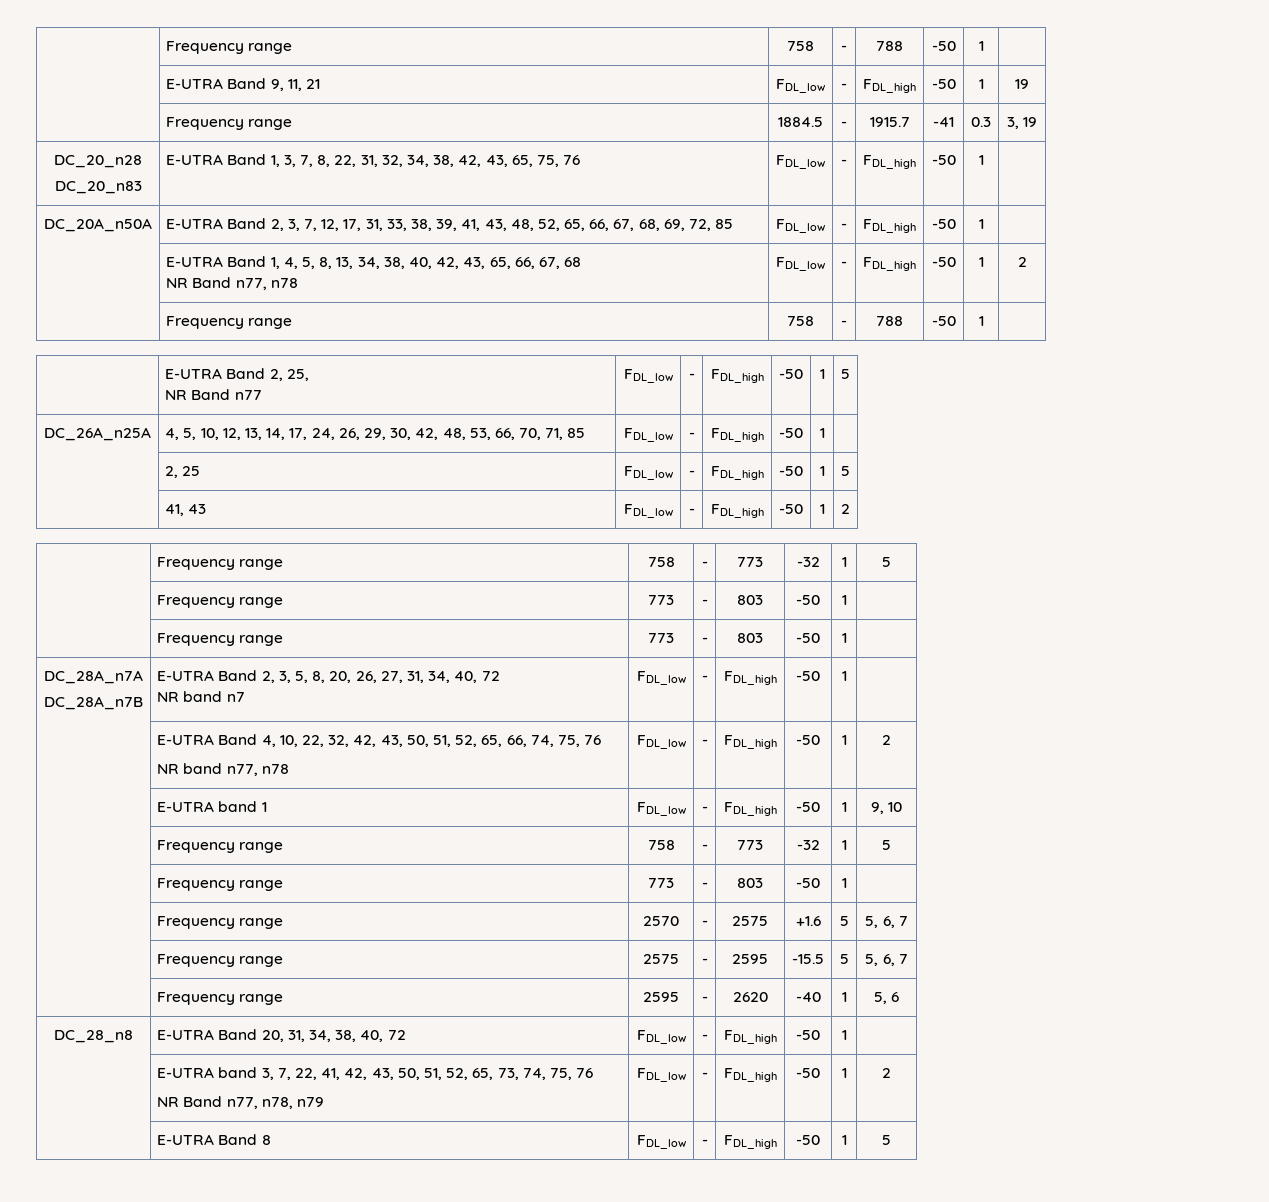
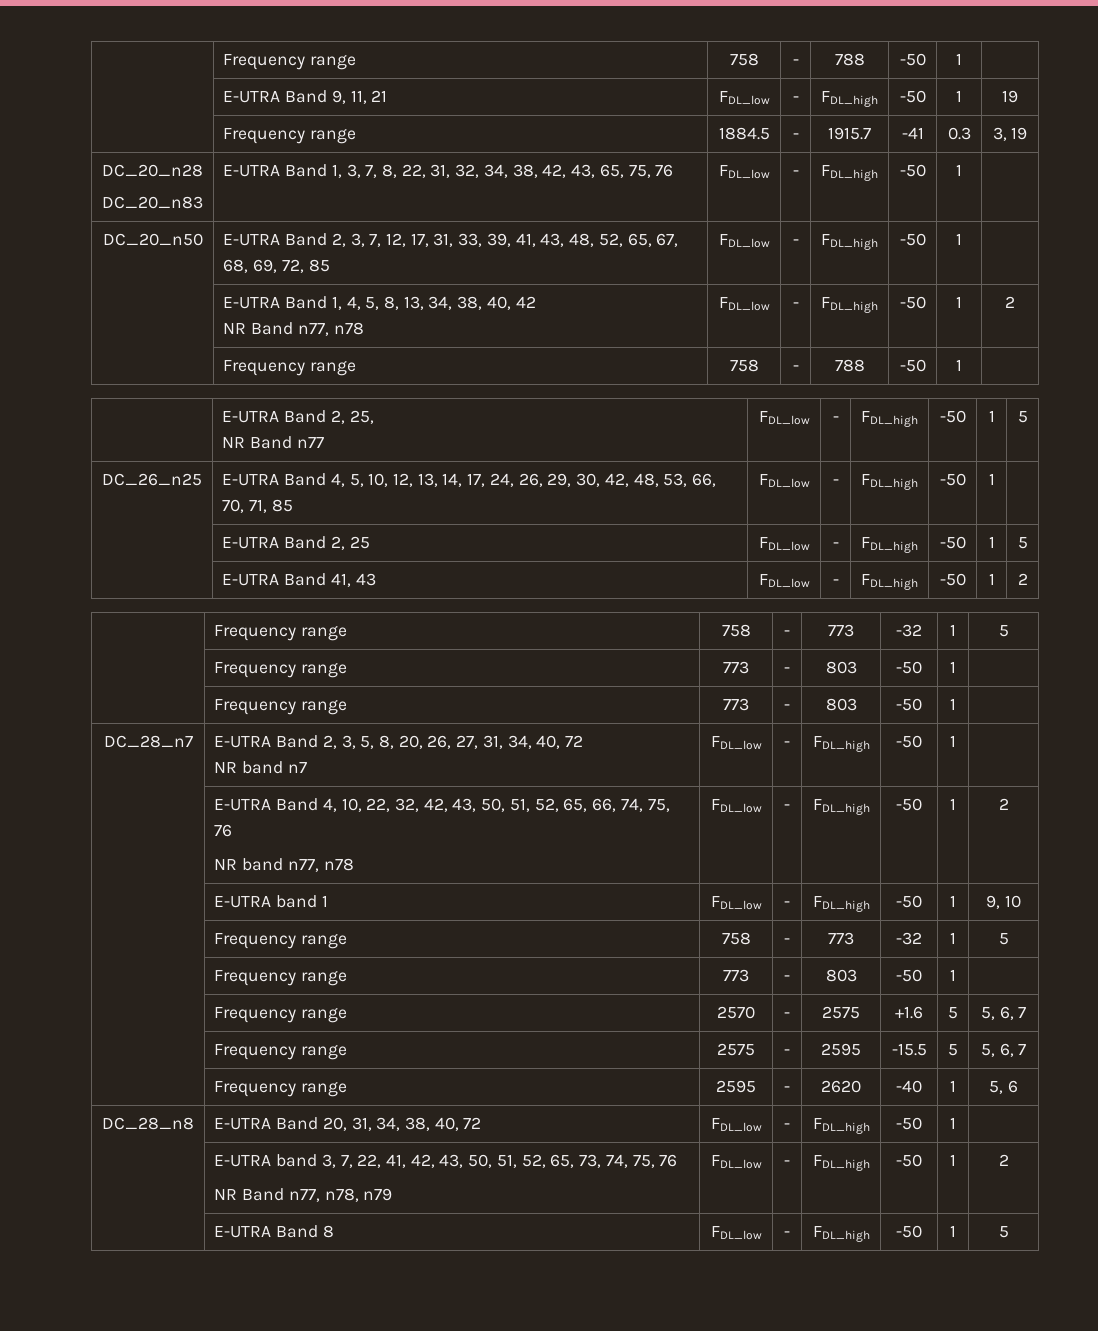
- DC_20A_n50A | E-UTRA Band 2, 3, 7, 12, 17, 31, 33, 38, 39, 41, 43, 48, 52, 65, 66, 67, 68, 69, 72, 85 | FDL_low | - | FDL_high | -50 | 1 |
+ DC_20_n50 | E-UTRA Band 2, 3, 7, 12, 17, 31, 33, 39, 41, 43, 48, 52, 65, 67, 68, 69, 72, 85 | FDL_low | - | FDL_high | -50 | 1 |
- | E-UTRA Band 1, 4, 5, 8, 13, 34, 38, 40, 42, 43, 65, 66, 67, 68
+ | E-UTRA Band 1, 4, 5, 8, 13, 34, 38, 40, 42
- DC_26A_n25A | 4, 5, 10, 12, 13, 14, 17, 24, 26, 29, 30, 42, 48, 53, 66, 70, 71, 85 | FDL_low | - | FDL_high | -50 | 1 |
+ DC_26_n25 | E-UTRA Band 4, 5, 10, 12, 13, 14, 17, 24, 26, 29, 30, 42, 48, 53, 66, 70, 71, 85 | FDL_low | - | FDL_high | -50 | 1 |
- | 2, 25 | FDL_low | - | FDL_high | -50 | 1 | 5
+ | E-UTRA Band 2, 25 | FDL_low | - | FDL_high | -50 | 1 | 5
- | 41, 43 | FDL_low | - | FDL_high | -50 | 1 | 2
+ | E-UTRA Band 41, 43 | FDL_low | - | FDL_high | -50 | 1 | 2
- DC_28A_n7A
- DC_28A_n7B | E-UTRA Band 2, 3, 5, 8, 20, 26, 27, 31, 34, 40, 72
+ DC_28_n7 | E-UTRA Band 2, 3, 5, 8, 20, 26, 27, 31, 34, 40, 72

